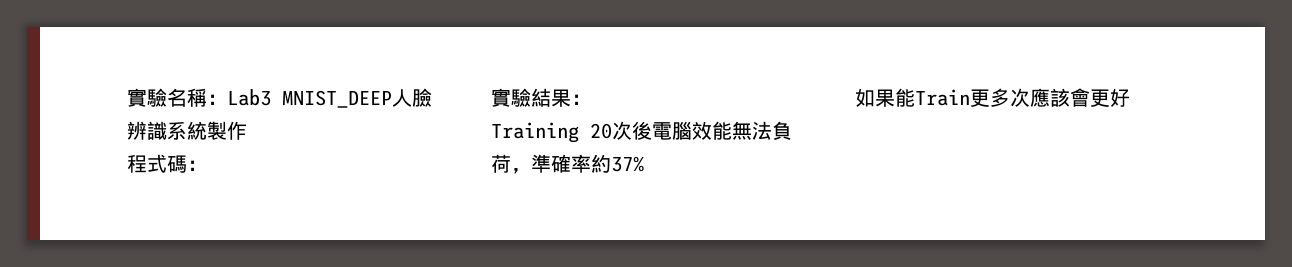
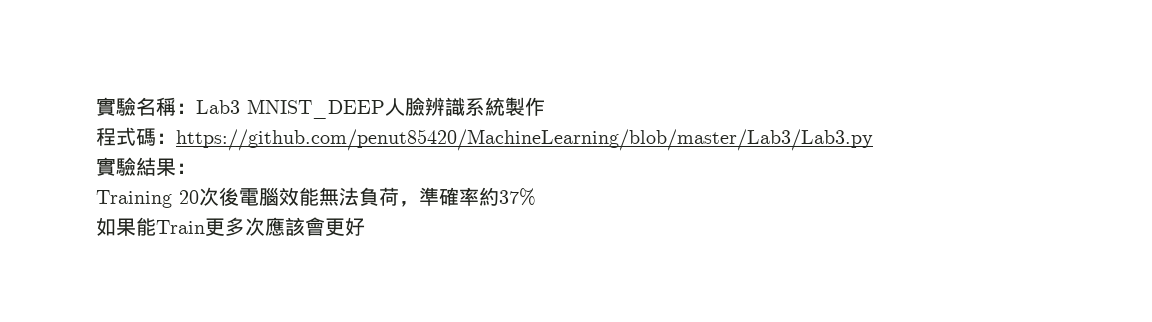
- 程式碼：
+ 程式碼：https://github.com/penut85420/MachineLearning/blob/master/Lab3/Lab3.py

